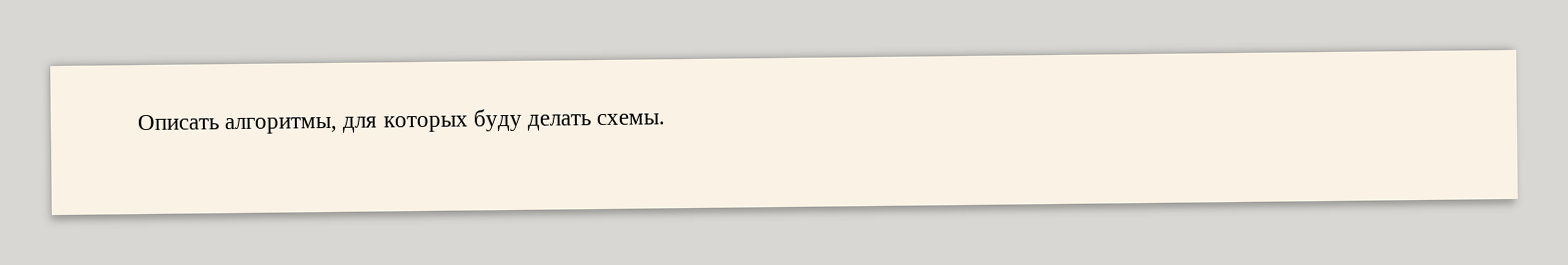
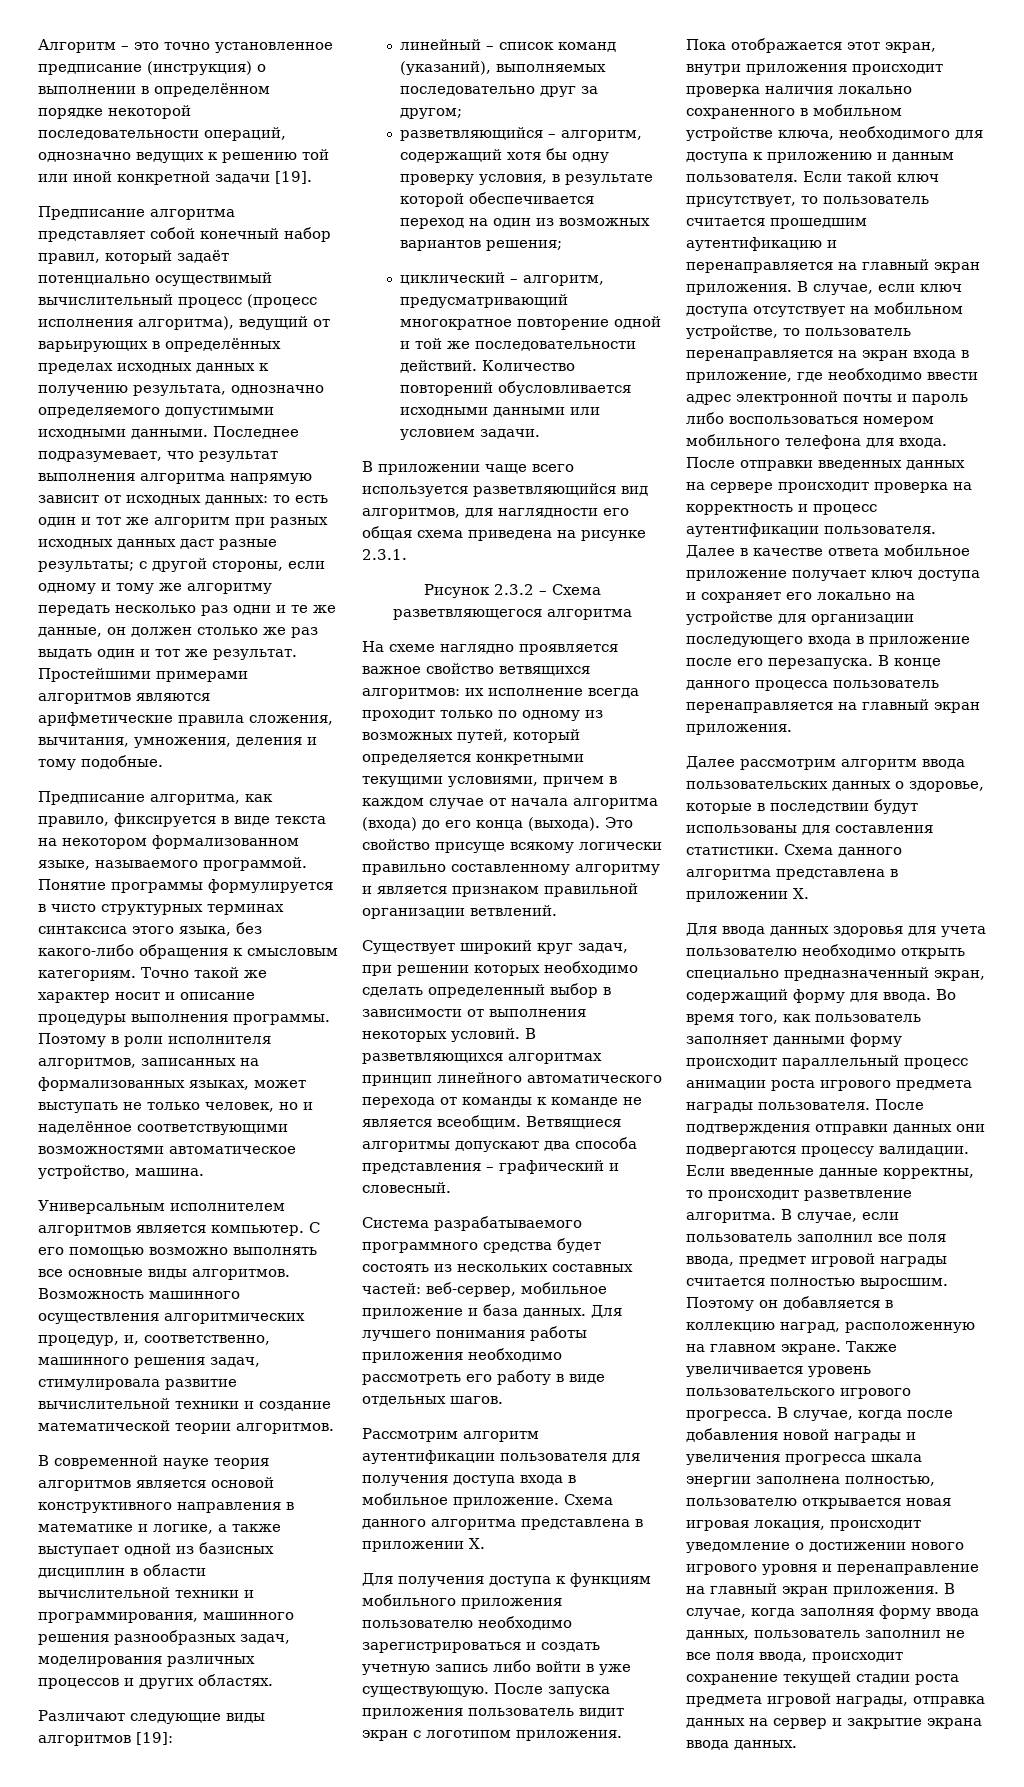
- Описать алгоритмы, для которых буду делать схемы.
+ Алгоритм – это точно установленное предписание (инструкция) о выполнении в определённом порядке некоторой последовательности операций, однозначно ведущих к решению той или иной конкретной задачи [19].
+ Предписание алгоритма представляет собой конечный набор правил, который задаёт потенциально осуществимый вычислительный процесс (процесс исполнения алгоритма), ведущий от варьирующих в определённых пределах исходных данных к получению результата, однозначно определяемого допустимыми исходными данными. Последнее подразумевает, что результат выполнения алгоритма напрямую зависит от исходных данных: то есть один и тот же алгоритм при разных исходных данных даст разные результаты; с другой стороны, если одному и тому же алгоритму передать несколько раз одни и те же данные, он должен столько же раз выдать один и тот же результат. Простейшими примерами алгоритмов являются арифметические правила сложения, вычитания, умножения, деления и тому подобные.
+ Предписание алгоритма, как правило, фиксируется в виде текста на некотором формализованном языке, называемого программой. Понятие программы формулируется в чисто структурных терминах синтаксиса этого языка, без какого-либо обращения к смысловым категориям. Точно такой же характер носит и описание процедуры выполнения программы. Поэтому в роли исполнителя алгоритмов, записанных на формализованных языках, может выступать не только человек, но и наделённое соответствующими возможностями автоматическое устройство, машина.
+ Универсальным исполнителем алгоритмов является компьютер. С его помощью возможно выполнять все основные виды алгоритмов. Возможность машинного осуществления алгоритмических процедур, и, соответственно, машинного решения задач, стимулировала развитие вычислительной техники и создание математической теории алгоритмов.
+ В современной науке теория алгоритмов является основой конструктивного направления в математике и логике, а также выступает одной из базисных дисциплин в области вычислительной техники и программирования, машинного решения разнообразных задач, моделирования различных процессов и других областях.
+ Различают следующие виды алгоритмов [19]:
+ линейный – список команд (указаний), выполняемых последовательно друг за другом;
+ разветвляющийся – алгоритм, содержащий хотя бы одну проверку условия, в результате которой обеспечивается переход на один из возможных вариантов решения;
+ циклический – алгоритм, предусматривающий многократное повторение одной и той же последовательности действий. Количество повторений обусловливается исходными данными или условием задачи.
+ В приложении чаще всего используется разветвляющийся вид алгоритмов, для наглядности его общая схема приведена на рисунке 2.3.1.
+ Рисунок 2.3.2 – Схема разветвляющегося алгоритма
+ На схеме наглядно проявляется важное свойство ветвящихся алгоритмов: их исполнение всегда проходит только по одному из возможных путей, который определяется конкретными текущими условиями, причем в каждом случае от начала алгоритма (входа) до его конца (выхода). Это свойство присуще всякому логически правильно составленному алгоритму и является признаком правильной организации ветвлений.
+ Существует широкий круг задач, при решении которых необходимо сделать определенный выбор в зависимости от выполнения некоторых условий. В разветвляющихся алгоритмах принцип линейного автоматического перехода от команды к команде не является всеобщим. Ветвящиеся алгоритмы допускают два способа представления – графический и словесный.
+ Система разрабатываемого программного средства будет состоять из нескольких составных частей: веб-сервер, мобильное приложение и база данных. Для лучшего понимания работы приложения необходимо рассмотреть его работу в виде отдельных шагов.
+ Рассмотрим алгоритм аутентификации пользователя для получения доступа входа в мобильное приложение. Схема данного алгоритма представлена в приложении Х.
+ Для получения доступа к функциям мобильного приложения пользователю необходимо зарегистрироваться и создать учетную запись либо войти в уже существующую. После запуска приложения пользователь видит экран с логотипом приложения. Пока отображается этот экран, внутри приложения происходит проверка наличия локально сохраненного в мобильном устройстве ключа, необходимого для доступа к приложению и данным пользователя. Если такой ключ присутствует, то пользователь считается прошедшим аутентификацию и перенаправляется на главный экран приложения. В случае, если ключ доступа отсутствует на мобильном устройстве, то пользователь перенаправляется на экран входа в приложение, где необходимо ввести адрес электронной почты и пароль либо воспользоваться номером мобильного телефона для входа. После отправки введенных данных на сервере происходит проверка на корректность и процесс аутентификации пользователя. Далее в качестве ответа мобильное приложение получает ключ доступа и сохраняет его локально на устройстве для организации последующего входа в приложение после его перезапуска. В конце данного процесса пользователь перенаправляется на главный экран приложения.
+ Далее рассмотрим алгоритм ввода пользовательских данных о здоровье, которые в последствии будут использованы для составления статистики. Схема данного алгоритма представлена в приложении Х.
+ Для ввода данных здоровья для учета пользователю необходимо открыть специально предназначенный экран, содержащий форму для ввода. Во время того, как пользователь заполняет данными форму происходит параллельный процесс анимации роста игрового предмета награды пользователя. После подтверждения отправки данных они подвергаются процессу валидации. Если введенные данные корректны, то происходит разветвление алгоритма. В случае, если пользователь заполнил все поля ввода, предмет игровой награды считается полностью выросшим. Поэтому он добавляется в коллекцию наград, расположенную на главном экране. Также увеличивается уровень пользовательского игрового прогресса. В случае, когда после добавления новой награды и увеличения прогресса шкала энергии заполнена полностью, пользователю открывается новая игровая локация, происходит уведомление о достижении нового игрового уровня и перенаправление на главный экран приложения. В случае, когда заполняя форму ввода данных, пользователь заполнил не все поля ввода, происходит сохранение текущей стадии роста предмета игровой награды, отправка данных на сервер и закрытие экрана ввода данных.

